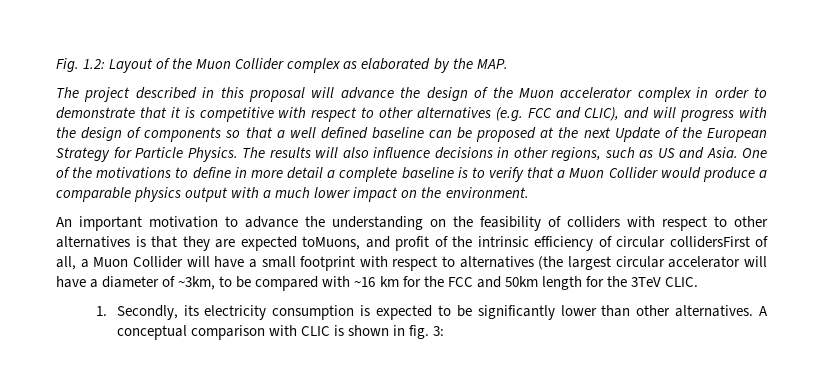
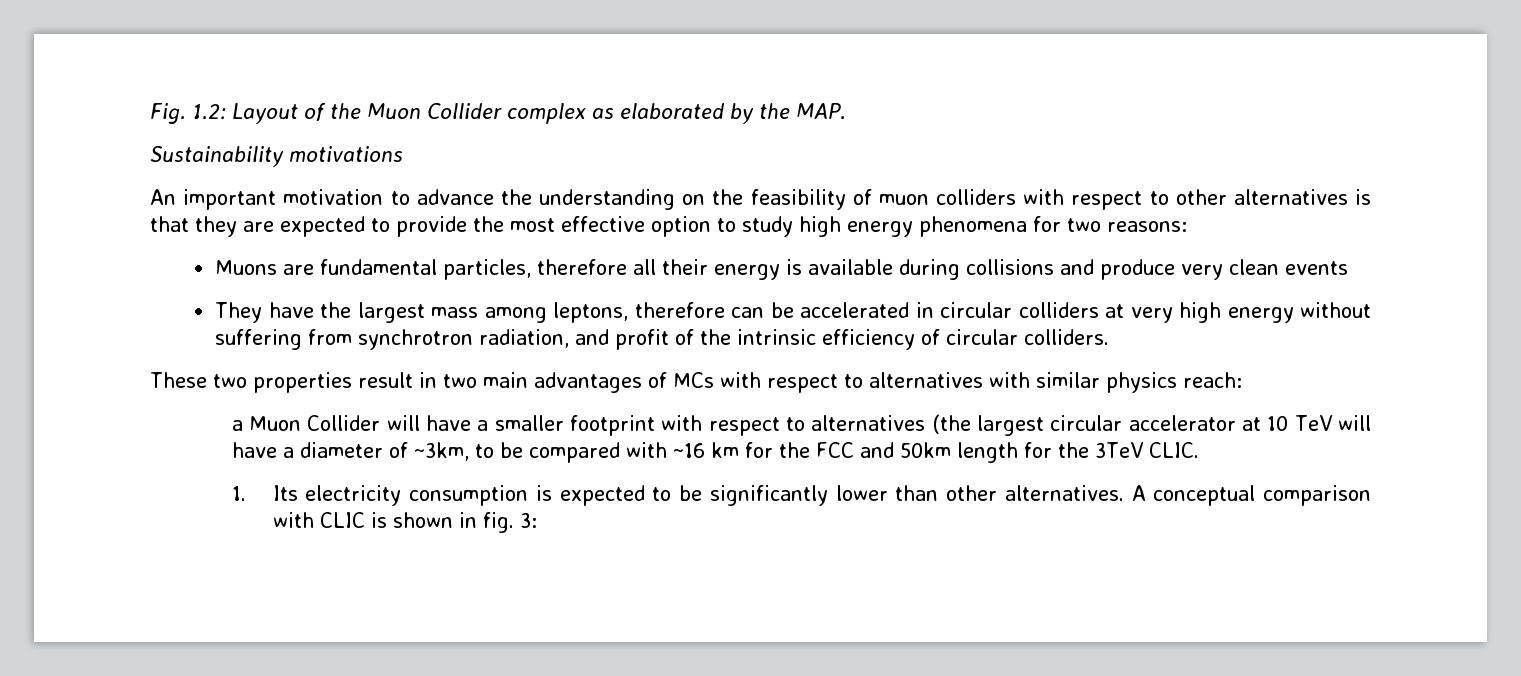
- The project described in this proposal will advance the design of the Muon accelerator complex in order to demonstrate that it is competitive with respect to other alternatives (e.g. FCC and CLIC), and will progress with the design of components so that a well defined baseline can be proposed at the next Update of the European Strategy for Particle Physics. The results will also influence decisions in other regions, such as US and Asia. One of the motivations to define in more detail a complete baseline is to verify that a Muon Collider would produce a comparable physics output with a much lower impact on the environment.
+ Sustainability motivations
- An important motivation to advance the understanding on the feasibility of colliders with respect to other alternatives is that they are expected toMuons, and profit of the intrinsic efficiency of circular collidersFirst of all, a Muon Collider will have a small footprint with respect to alternatives (the largest circular accelerator will have a diameter of ~3km, to be compared with ~16 km for the FCC and 50km length for the 3TeV CLIC.
+ An important motivation to advance the understanding on the feasibility of muon colliders with respect to other alternatives is that they are expected to provide the most effective option to study high energy phenomena for two reasons:
+ Muons are fundamental particles, therefore all their energy is available during collisions and produce very clean events
+ They have the largest mass among leptons, therefore can be accelerated in circular colliders at very high energy without suffering from synchrotron radiation, and profit of the intrinsic efficiency of circular colliders.
+ These two properties result in two main advantages of MCs with respect to alternatives with similar physics reach:
+ a Muon Collider will have a smaller footprint with respect to alternatives (the largest circular accelerator at 10 TeV will have a diameter of ~3km, to be compared with ~16 km for the FCC and 50km length for the 3TeV CLIC.
- 1. Secondly, its electricity consumption is expected to be significantly lower than other alternatives.
+ 1. Its electricity consumption is expected to be significantly lower than other alternatives.

